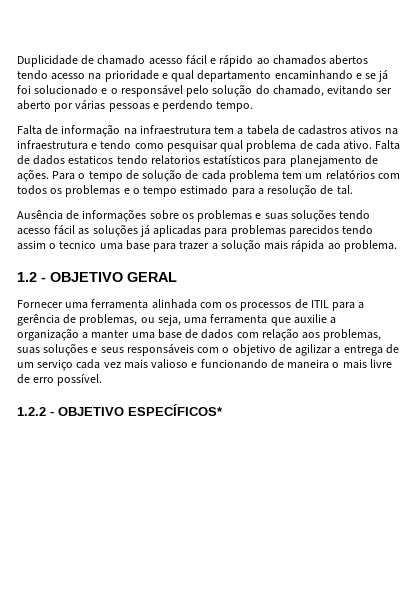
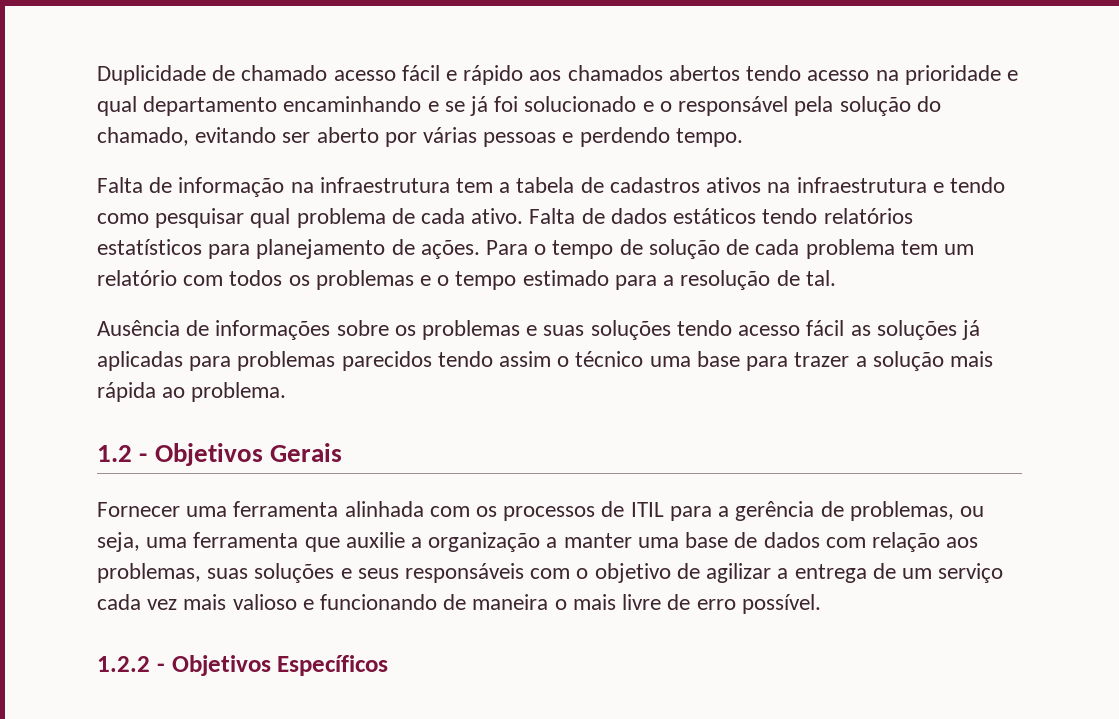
- Duplicidade de chamado acesso fácil e rápido ao chamados abertos tendo acesso na prioridade e qual departamento encaminhando e se já foi solucionado e o responsável pelo solução do chamado, evitando ser aberto por várias pessoas e perdendo tempo.
+ Duplicidade de chamado acesso fácil e rápido aos chamados abertos tendo acesso na prioridade e qual departamento encaminhando e se já foi solucionado e o responsável pela solução do chamado, evitando ser aberto por várias pessoas e perdendo tempo.
- Falta de dados estaticos tendo relatorios estatísticos para planejamento de ações.
+ Falta de dados estáticos tendo relatórios estatísticos para planejamento de ações.
- Para o tempo de solução de cada problema tem um relatórios com todos os problemas e o tempo estimado para a resolução de tal.
+ Para o tempo de solução de cada problema tem um relatório com todos os problemas e o tempo estimado para a resolução de tal.
- Ausência de informações sobre os problemas e suas soluções tendo acesso fácil as soluções já aplicadas para problemas parecidos tendo assim o tecnico uma base para trazer a solução mais rápida ao problema.
+ Ausência de informações sobre os problemas e suas soluções tendo acesso fácil as soluções já aplicadas para problemas parecidos tendo assim o técnico uma base para trazer a solução mais rápida ao problema.
- 1.2 - OBJETIVO GERAL
+ 1.2 - Objetivos Gerais
- 1.2.2 - OBJETIVO ESPECÍFICOS*
+ 1.2.2 - Objetivos Específicos

